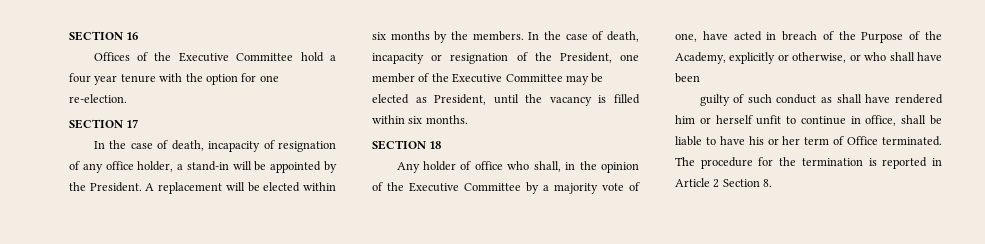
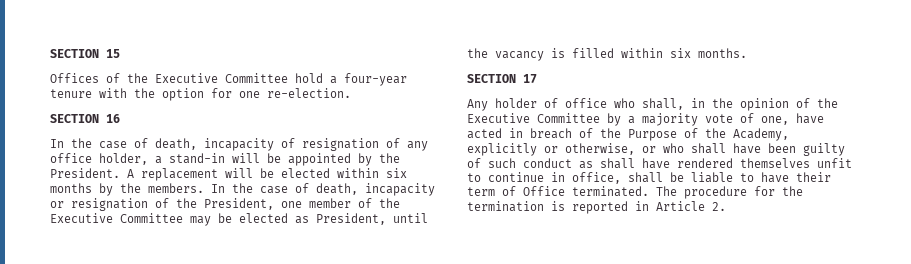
- SECTION 16
+ SECTION 15
- Offices of the Executive Committee hold a four year tenure with the option for one re-election.
+ Offices of the Executive Committee hold a four-year tenure with the option for one re-election.
- SECTION 17
+ SECTION 16
- SECTION 18
+ SECTION 17
- Any holder of office who shall, in the opinion of the Executive Committee by a majority vote of one, have acted in breach of the Purpose of the Academy, explicitly or otherwise, or who shall have been
- guilty of such conduct as shall have rendered him or herself unfit to continue in office, shall be liable to have his or her term of Office terminated.
+ Any holder of office who shall, in the opinion of the Executive Committee by a majority vote of one, have acted in breach of the Purpose of the Academy, explicitly or otherwise, or who shall have been guilty of such conduct as shall have rendered themselves unfit to continue in office, shall be liable to have their term of Office terminated.
- The procedure for the termination is reported in Article 2 Section 8.
+ The procedure for the termination is reported in Article 2.

